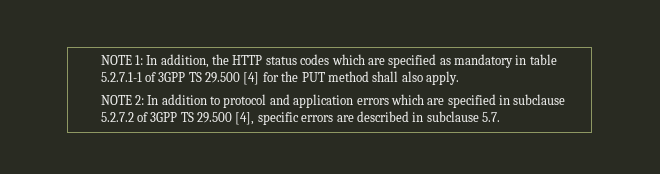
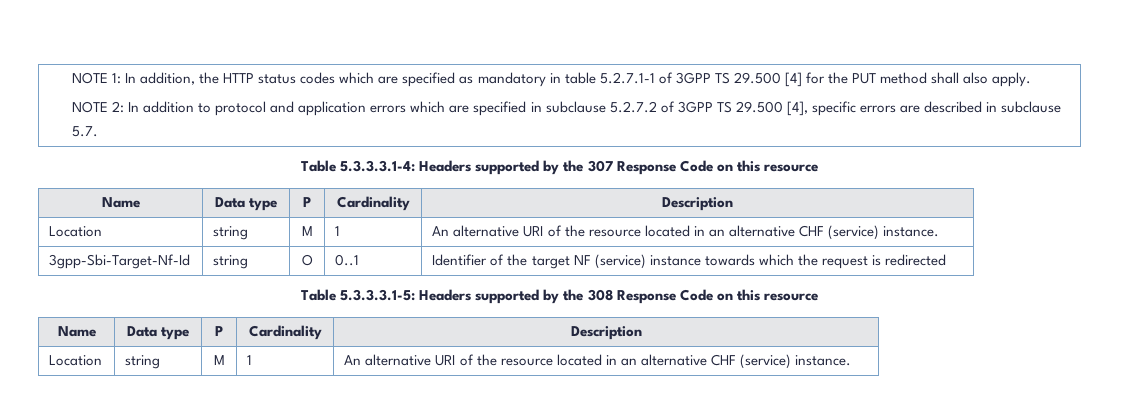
+ Table 5.3.3.3.1-4: Headers supported by the 307 Response Code on this resource
+ Name | Data type | P | Cardinality | Description
+ Location | string | M | 1 | An alternative URI of the resource located in an alternative CHF (service) instance.
+ 3gpp-Sbi-Target-Nf-Id | string | O | 0..1 | Identifier of the target NF (service) instance towards which the request is redirected
+ Table 5.3.3.3.1-5: Headers supported by the 308 Response Code on this resource
+ Name | Data type | P | Cardinality | Description
+ Location | string | M | 1 | An alternative URI of the resource located in an alternative CHF (service) instance.

